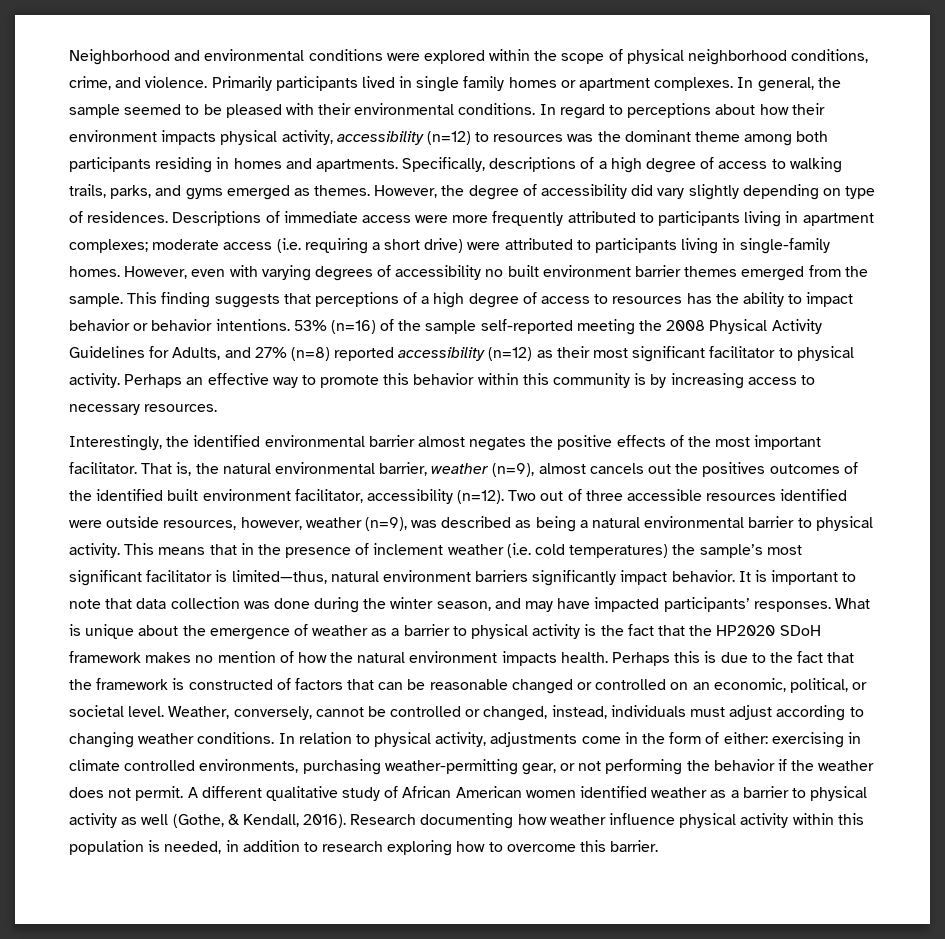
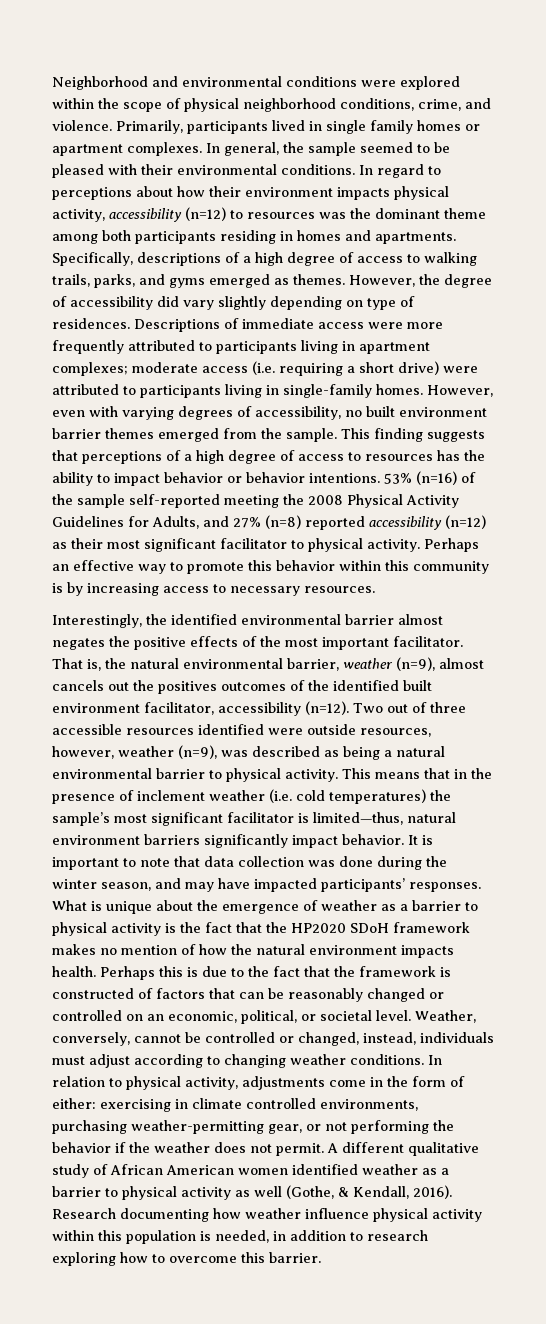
- Primarily participants lived in single family homes or apartment complexes.
+ Primarily, participants lived in single family homes or apartment complexes.
- However, even with varying degrees of accessibility no built environment barrier themes emerged from the sample.
+ However, even with varying degrees of accessibility, no built environment barrier themes emerged from the sample.
- Perhaps this is due to the fact that the framework is constructed of factors that can be reasonable changed or controlled on an economic, political, or societal level.
+ Perhaps this is due to the fact that the framework is constructed of factors that can be reasonably changed or controlled on an economic, political, or societal level.

